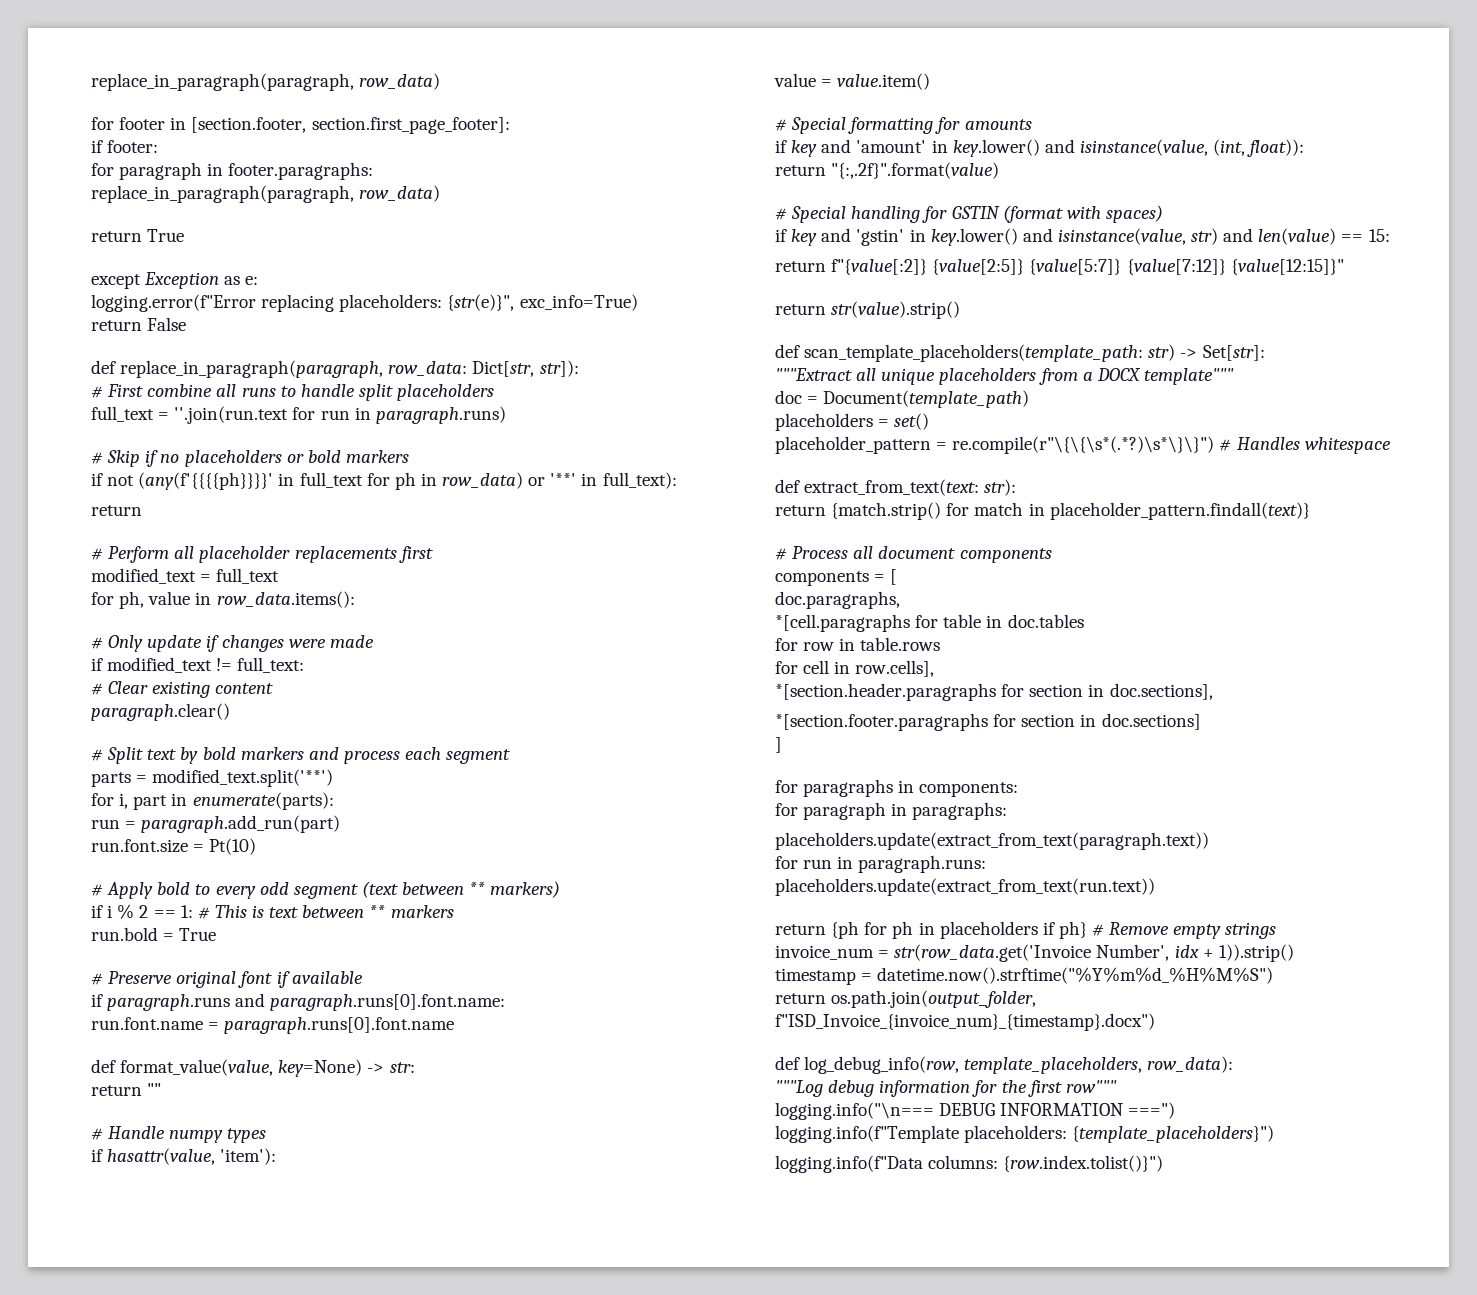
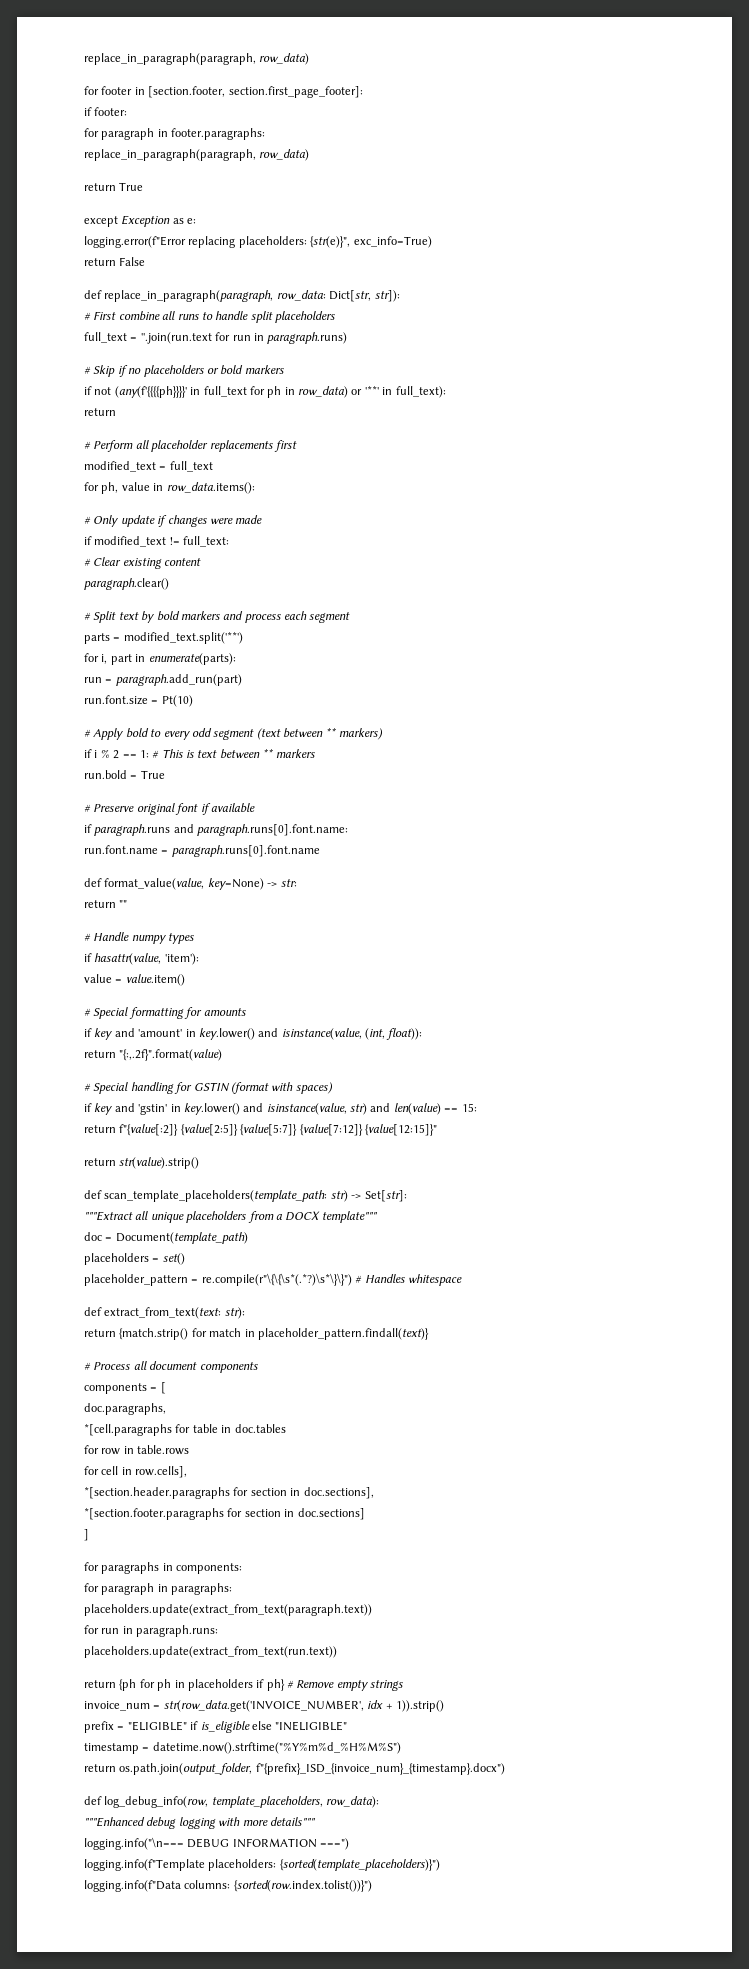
- invoice_num = str(row_data.get('Invoice Number', idx + 1)).strip()
+ invoice_num = str(row_data.get('INVOICE_NUMBER', idx + 1)).strip()
+ prefix = "ELIGIBLE" if is_eligible else "INELIGIBLE"
- return os.path.join(output_folder, f"ISD_Invoice_{invoice_num}_{timestamp}.docx")
+ return os.path.join(output_folder, f"{prefix}_ISD_{invoice_num}_{timestamp}.docx")
- """Log debug information for the first row"""
+ """Enhanced debug logging with more details"""
- logging.info(f"Template placeholders: {template_placeholders}")
+ logging.info(f"Template placeholders: {sorted(template_placeholders)}")
- logging.info(f"Data columns: {row.index.tolist()}")
+ logging.info(f"Data columns: {sorted(row.index.tolist())}")

